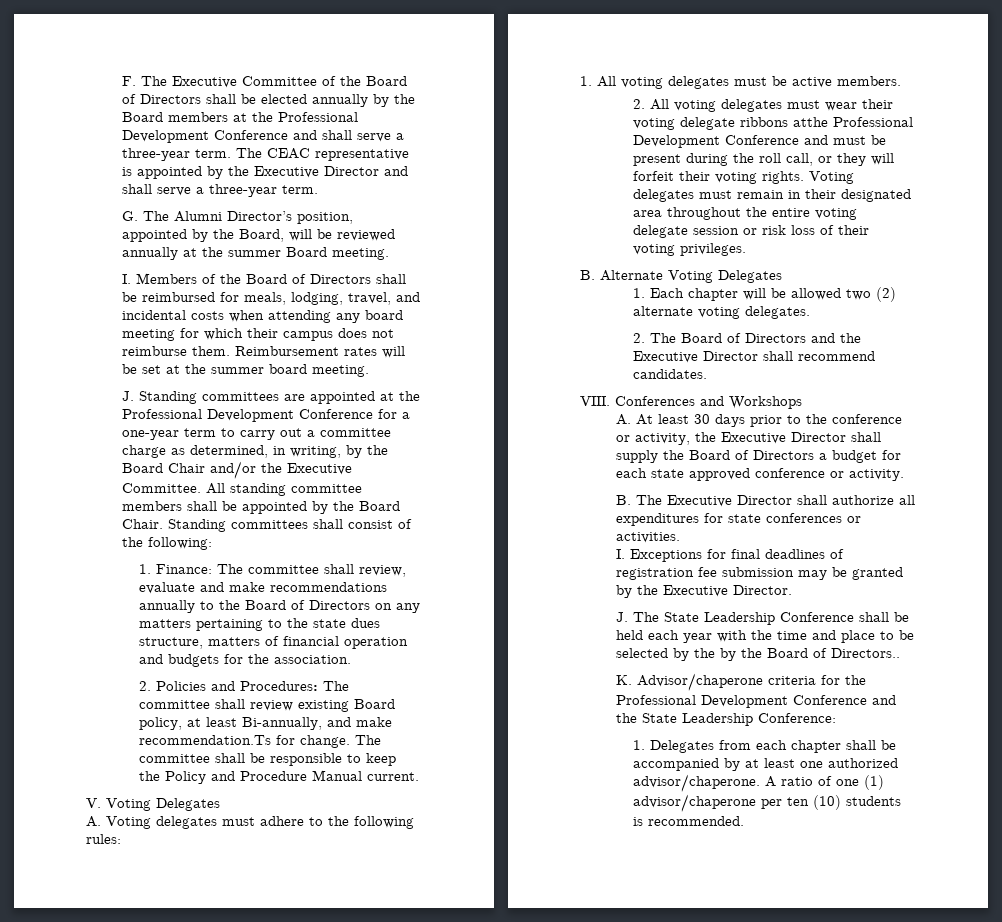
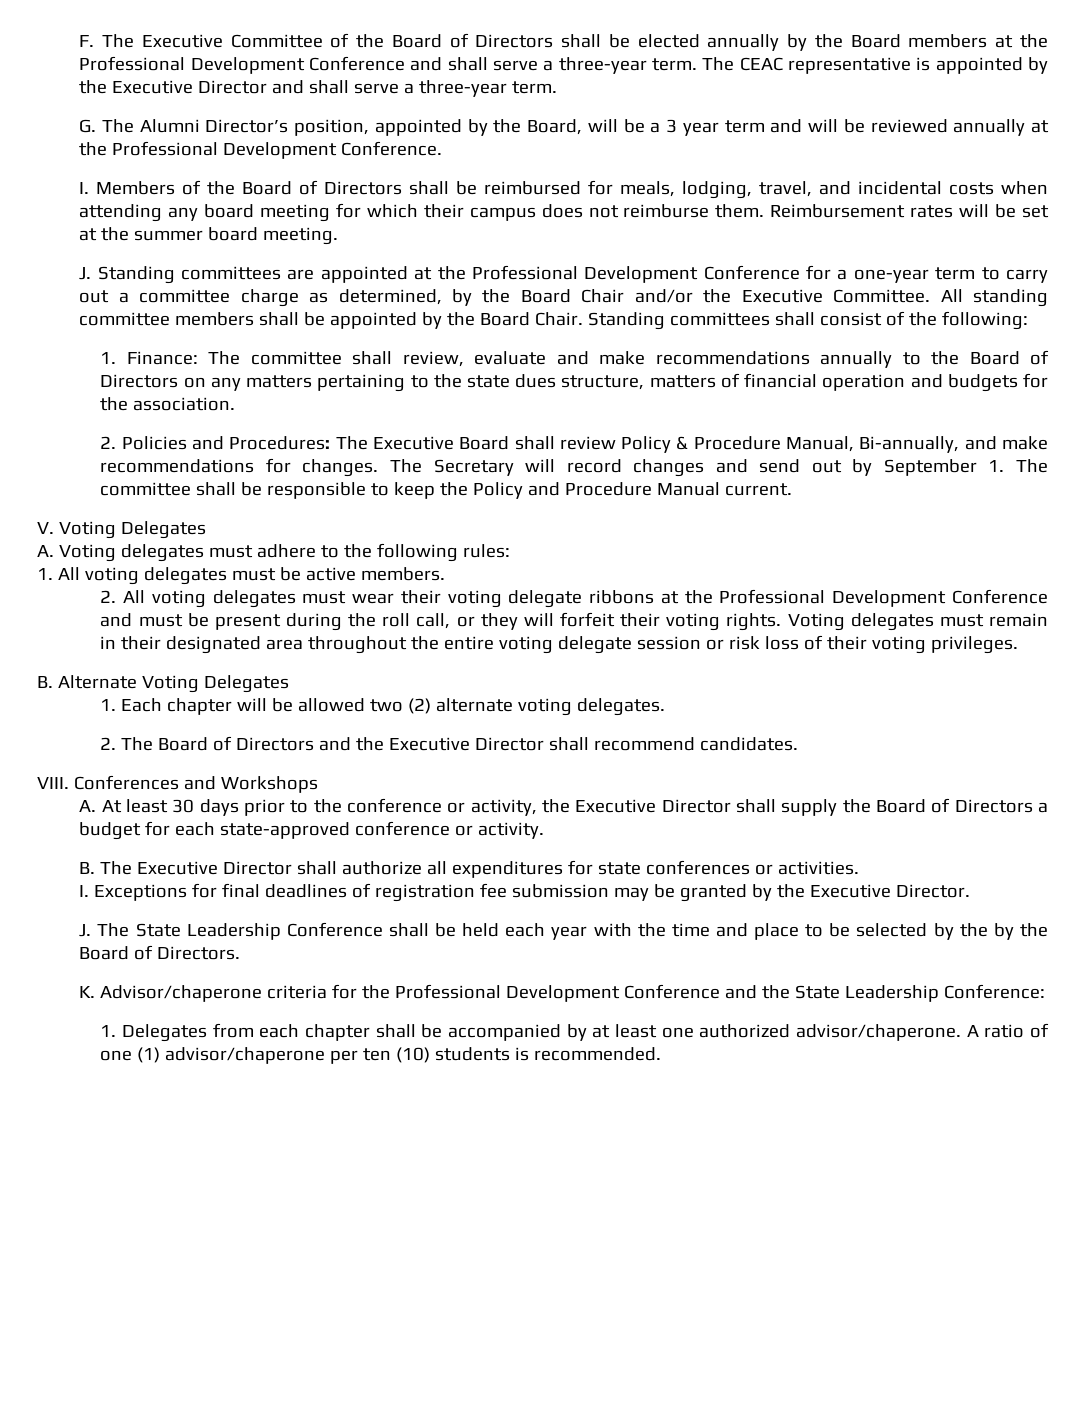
- G. The Alumni Director’s position, appointed by the Board, will be reviewed annually at the summer Board meeting.
+ G. The Alumni Director’s position, appointed by the Board, will be a 3 year term and will be reviewed annually at the Professional Development Conference.
- J. Standing committees are appointed at the Professional Development Conference for a one-year term to carry out a committee charge as determined, in writing, by the Board Chair and/or the Executive Committee.
+ J. Standing committees are appointed at the Professional Development Conference for a one-year term to carry out a committee charge as determined, by the Board Chair and/or the Executive Committee.
- 2. Policies and Procedures: The committee shall review existing Board policy, at least Bi-annually, and make recommendation.Ts for change. The committee shall be responsible to keep the Policy and Procedure Manual current.
+ 2. Policies and Procedures: The Executive Board shall review Policy & Procedure Manual, Bi-annually, and make recommendations for changes. The Secretary will record changes and send out by September 1. The committee shall be responsible to keep the Policy and Procedure Manual current.
- 2. All voting delegates must wear their voting delegate ribbons atthe Professional Development Conference and must be present during the roll call, or they will forfeit their voting rights.
+ 2. All voting delegates must wear their voting delegate ribbons at the Professional Development Conference and must be present during the roll call, or they will forfeit their voting rights.
- A. At least 30 days prior to the conference or activity, the Executive Director shall supply the Board of Directors a budget for each state approved conference or activity.
+ A. At least 30 days prior to the conference or activity, the Executive Director shall supply the Board of Directors a budget for each state-approved conference or activity.
- J. The State Leadership Conference shall be held each year with the time and place to be selected by the by the Board of Directors..
+ J. The State Leadership Conference shall be held each year with the time and place to be selected by the by the Board of Directors.

